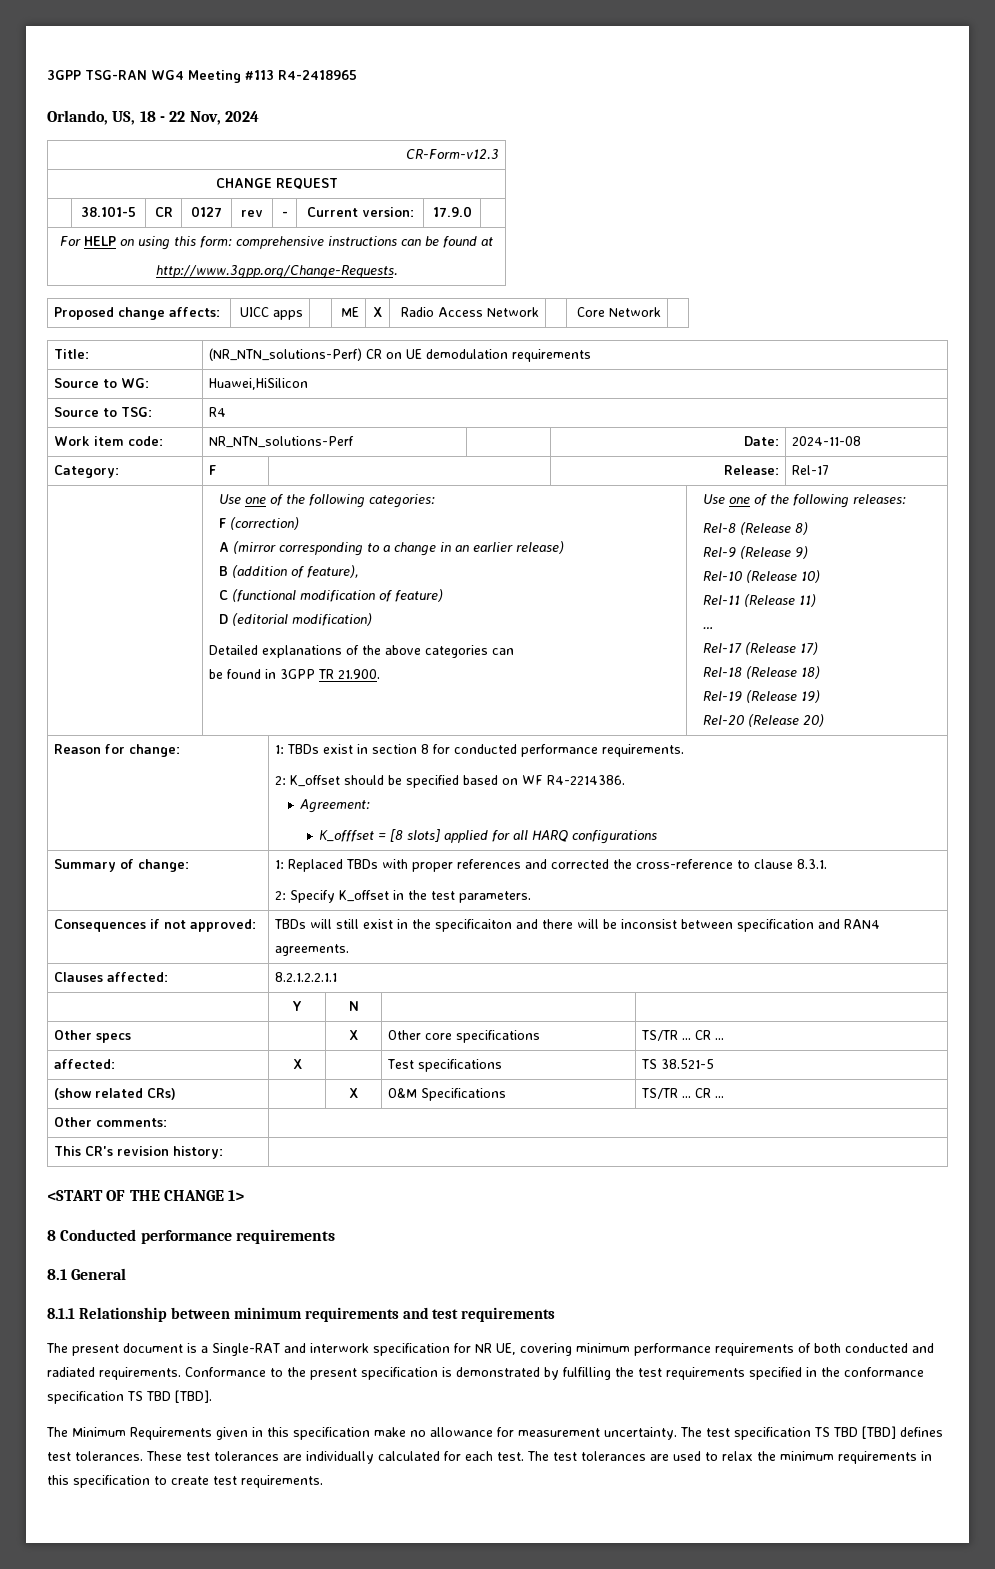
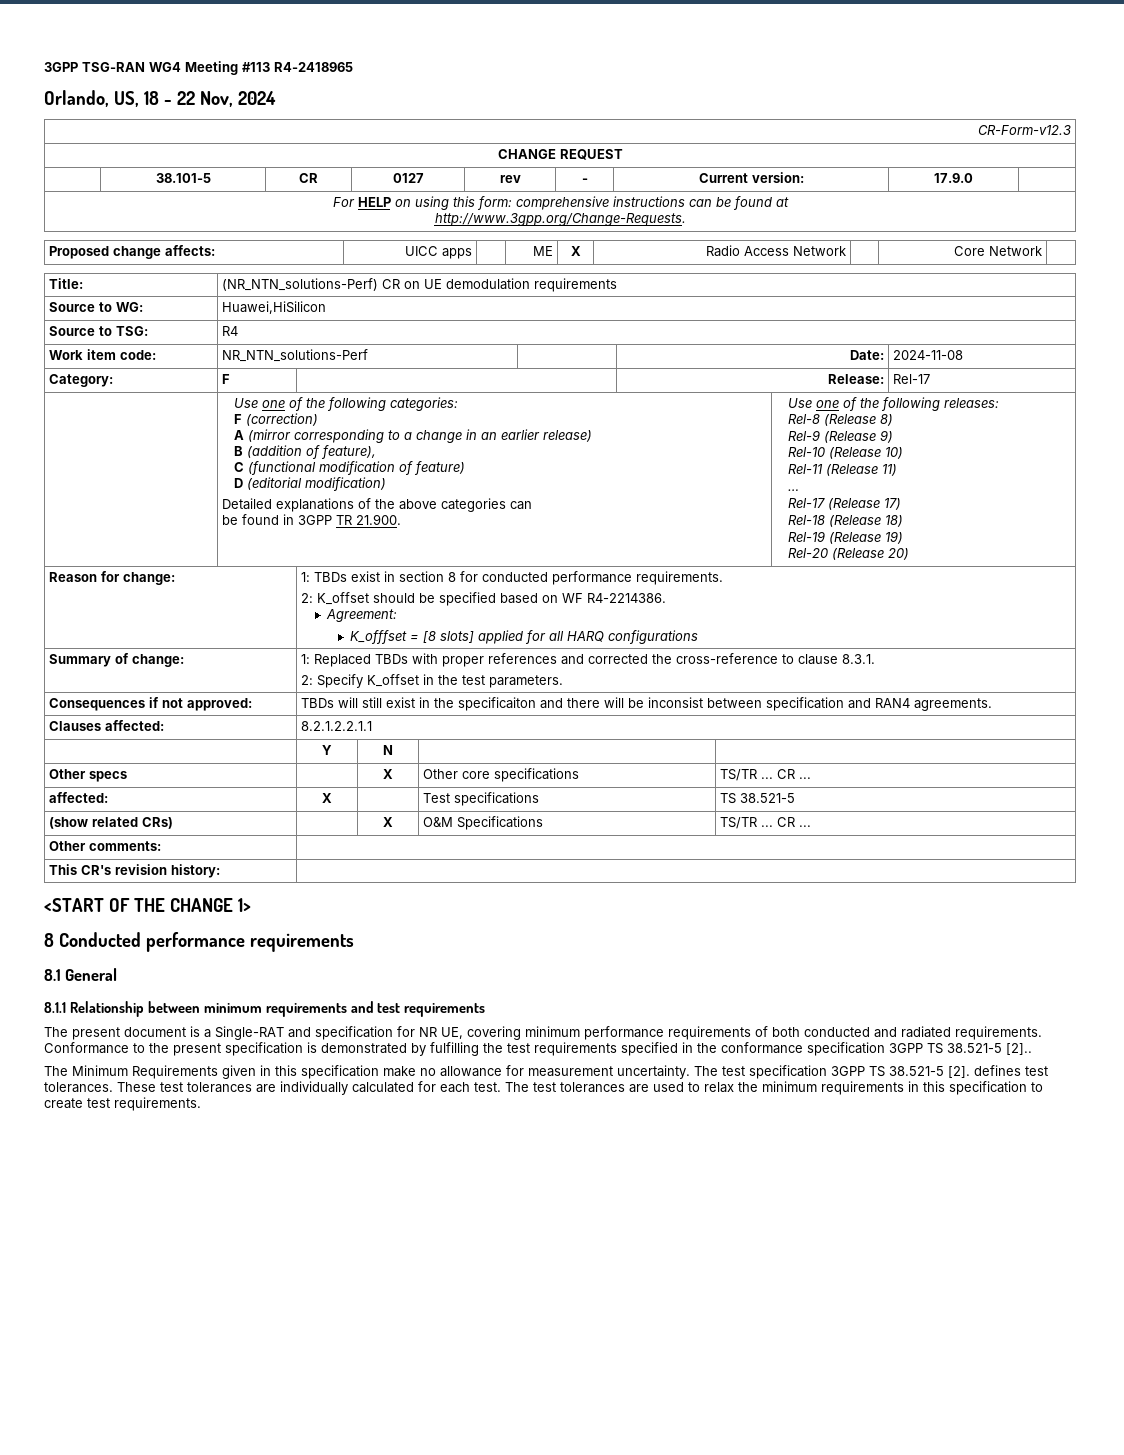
- The present document is a Single-RAT and interwork specification for NR UE, covering minimum performance requirements of both conducted and radiated requirements.
+ The present document is a Single-RAT and specification for NR UE, covering minimum performance requirements of both conducted and radiated requirements.
- Conformance to the present specification is demonstrated by fulfilling the test requirements specified in the conformance specification TS TBD [TBD].
+ Conformance to the present specification is demonstrated by fulfilling the test requirements specified in the conformance specification 3GPP TS 38.521-5 [2]..
- The test specification TS TBD [TBD] defines test tolerances.
+ The test specification 3GPP TS 38.521-5 [2]. defines test tolerances.

